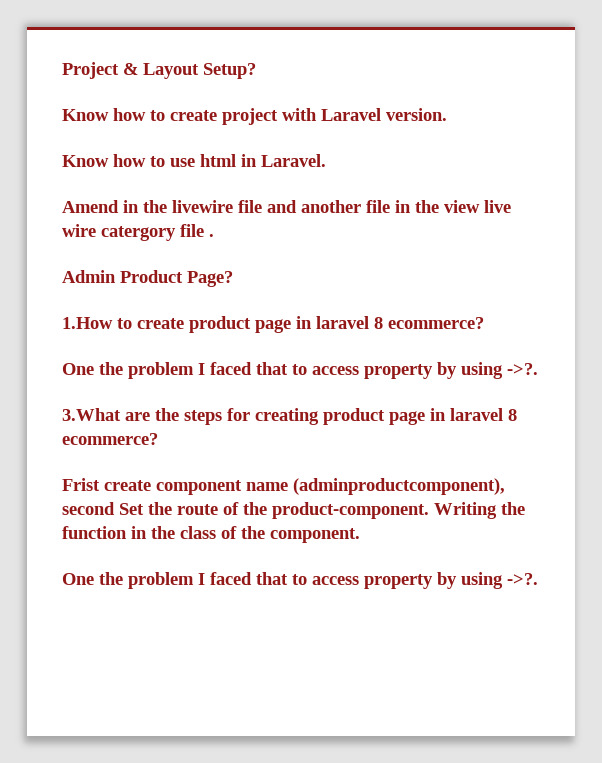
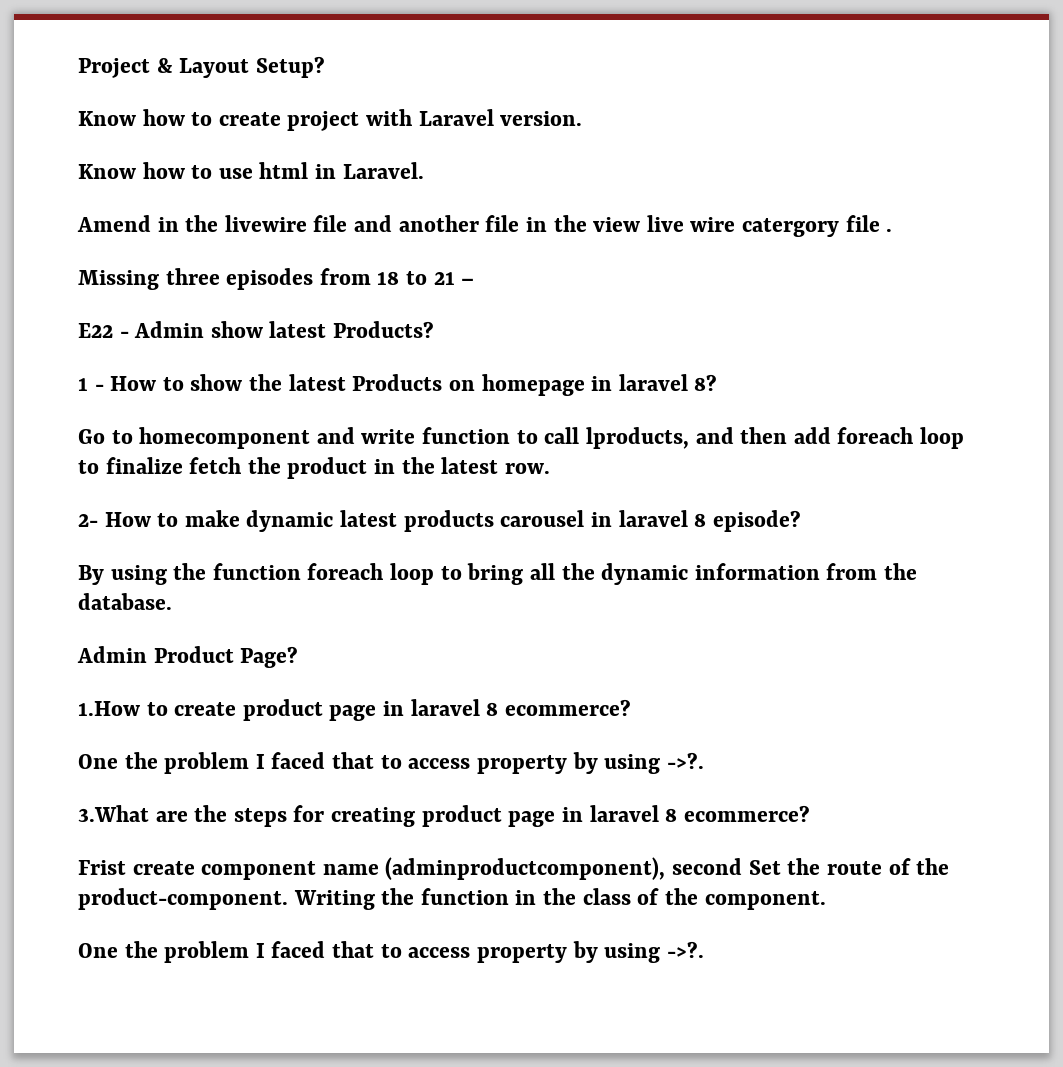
+ Missing three episodes from 18 to 21 –
+ E22 - Admin show latest Products?
+ 1 - How to show the latest Products on homepage in laravel 8?
+ Go to homecomponent and write function to call lproducts, and then add foreach loop to finalize fetch the product in the latest row.
+ 2- How to make dynamic latest products carousel in laravel 8 episode?
+ By using the function foreach loop to bring all the dynamic information from the database.

